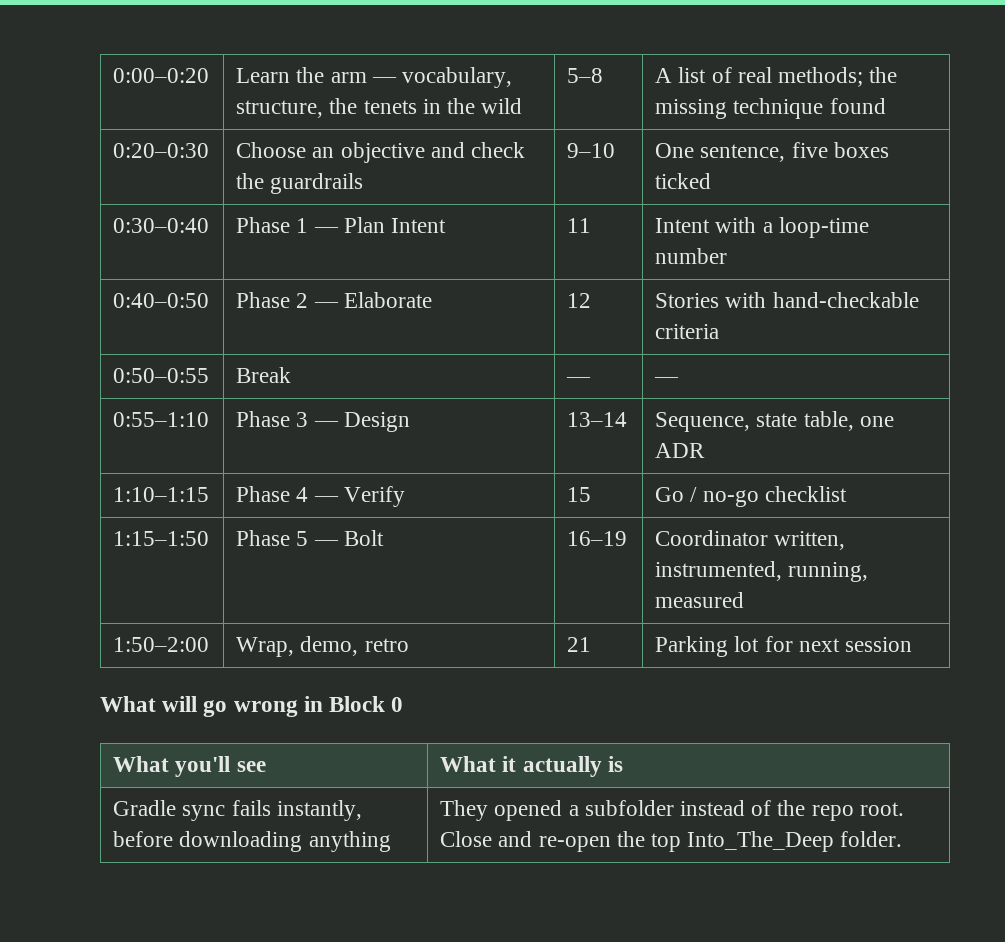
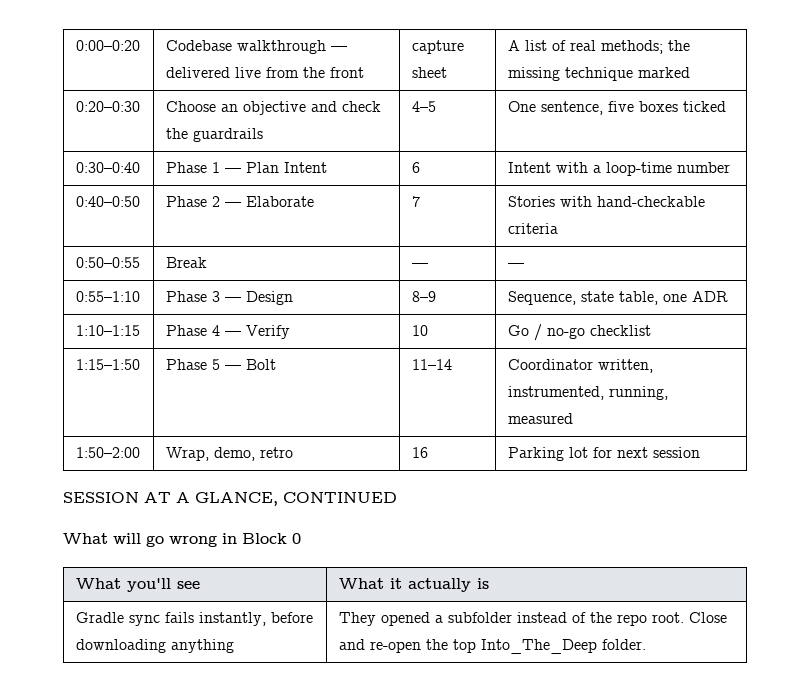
- 0:00–0:20 | Learn the arm — vocabulary, structure, the tenets in the wild | 5–8 | A list of real methods; the missing technique found
+ 0:00–0:20 | Codebase walkthrough — delivered live from the front | capture sheet | A list of real methods; the missing technique marked
- 0:20–0:30 | Choose an objective and check the guardrails | 9–10 | One sentence, five boxes ticked
+ 0:20–0:30 | Choose an objective and check the guardrails | 4–5 | One sentence, five boxes ticked
- 0:30–0:40 | Phase 1 — Plan Intent | 11 | Intent with a loop-time number
+ 0:30–0:40 | Phase 1 — Plan Intent | 6 | Intent with a loop-time number
- 0:40–0:50 | Phase 2 — Elaborate | 12 | Stories with hand-checkable criteria
+ 0:40–0:50 | Phase 2 — Elaborate | 7 | Stories with hand-checkable criteria
- 0:55–1:10 | Phase 3 — Design | 13–14 | Sequence, state table, one ADR
+ 0:55–1:10 | Phase 3 — Design | 8–9 | Sequence, state table, one ADR
- 1:10–1:15 | Phase 4 — Verify | 15 | Go / no-go checklist
+ 1:10–1:15 | Phase 4 — Verify | 10 | Go / no-go checklist
- 1:15–1:50 | Phase 5 — Bolt | 16–19 | Coordinator written, instrumented, running, measured
+ 1:15–1:50 | Phase 5 — Bolt | 11–14 | Coordinator written, instrumented, running, measured
- 1:50–2:00 | Wrap, demo, retro | 21 | Parking lot for next session
+ 1:50–2:00 | Wrap, demo, retro | 16 | Parking lot for next session
+ SESSION AT A GLANCE, CONTINUED

